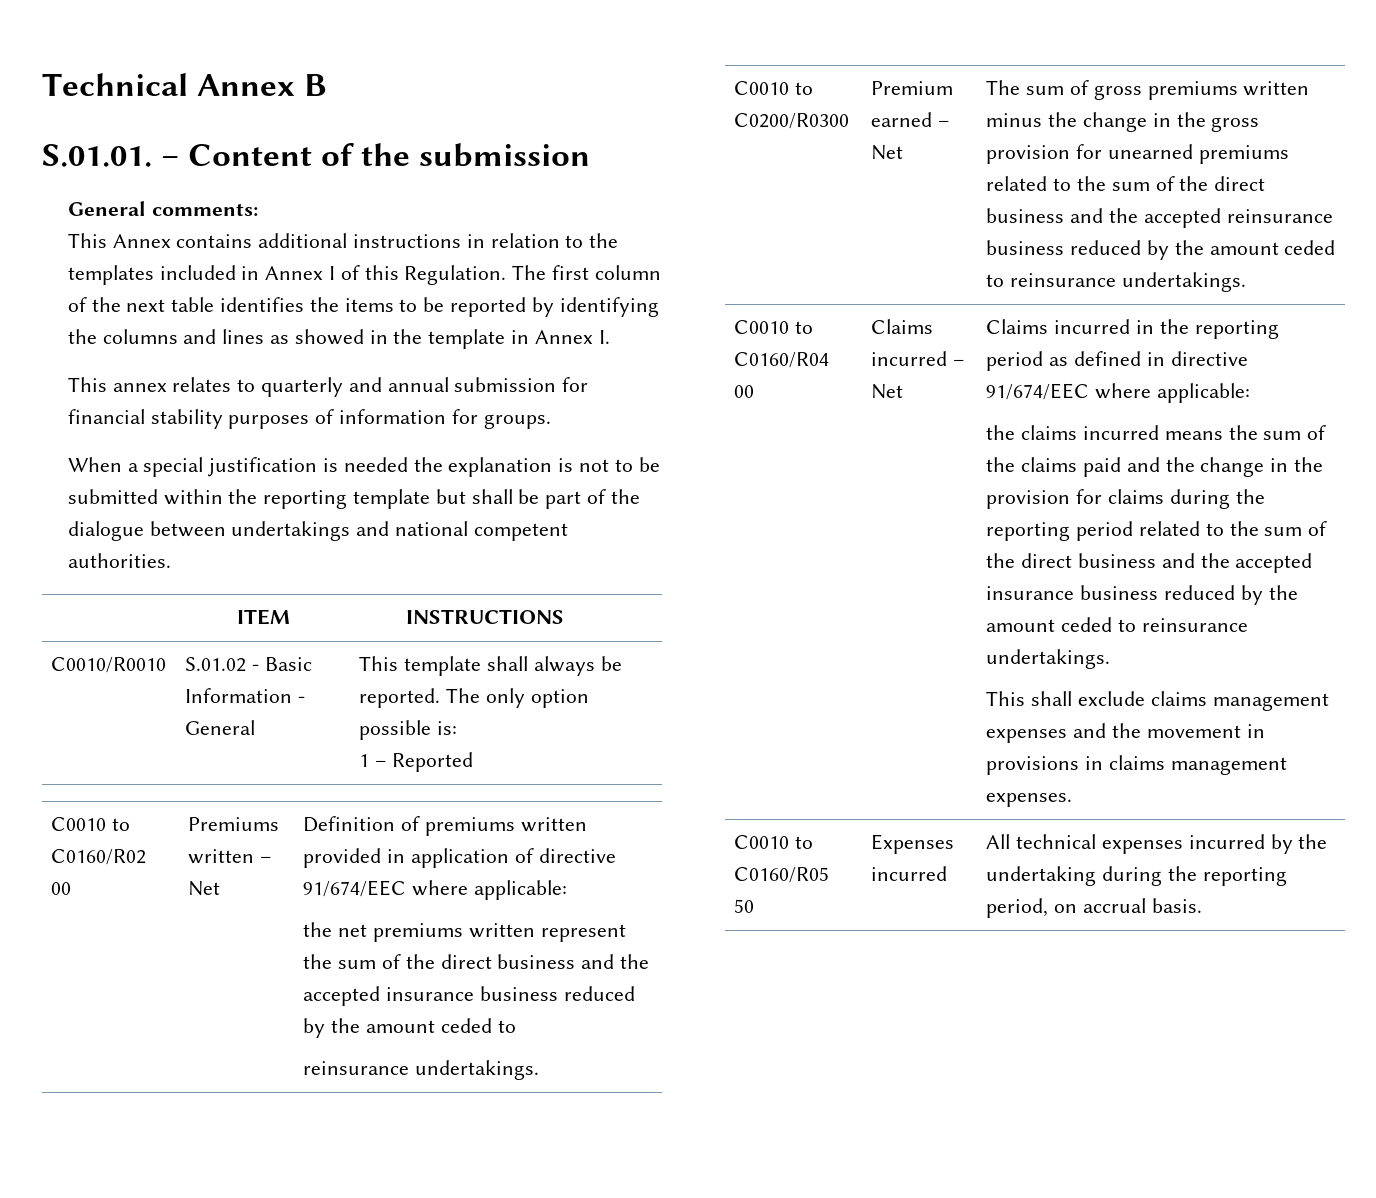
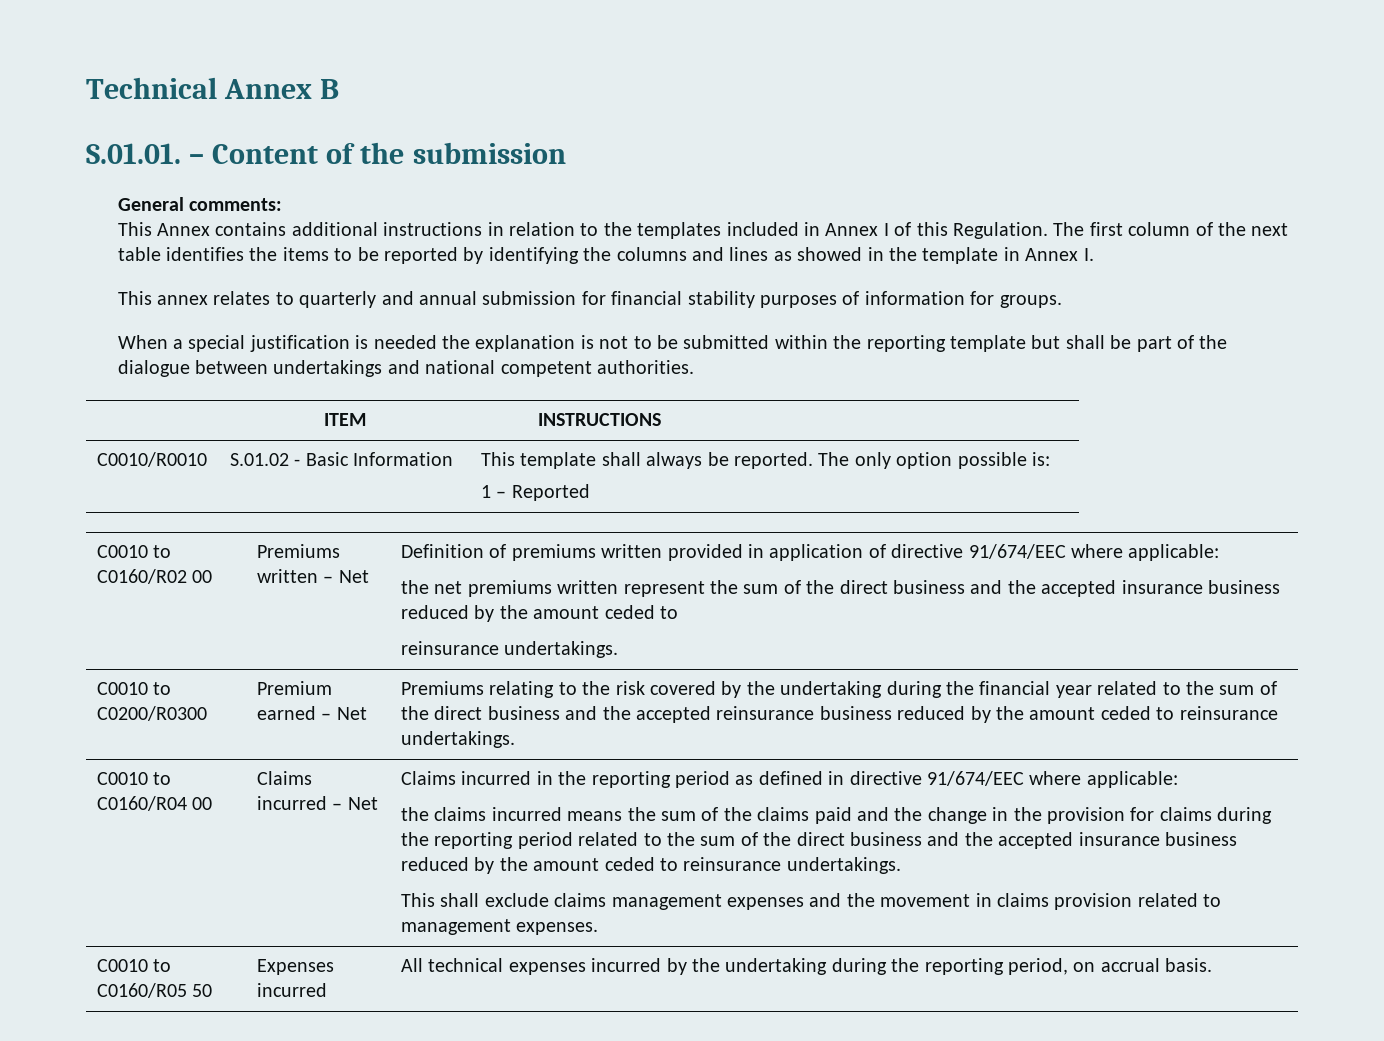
- C0010/R0010 | S.01.02 - Basic Information - General | This template shall always be reported. The only option possible is:
+ C0010/R0010 | S.01.02 - Basic Information | This template shall always be reported. The only option possible is:
- The sum of gross premiums written minus the change in the gross provision for unearned premiums related to the sum of the direct business and the accepted reinsurance business reduced by the amount ceded to reinsurance undertakings.
+ Premiums relating to the risk covered by the undertaking during the financial year related to the sum of the direct business and the accepted reinsurance business reduced by the amount ceded to reinsurance undertakings.
- This shall exclude claims management expenses and the movement in provisions in claims management expenses.
+ This shall exclude claims management expenses and the movement in claims provision related to management expenses.

